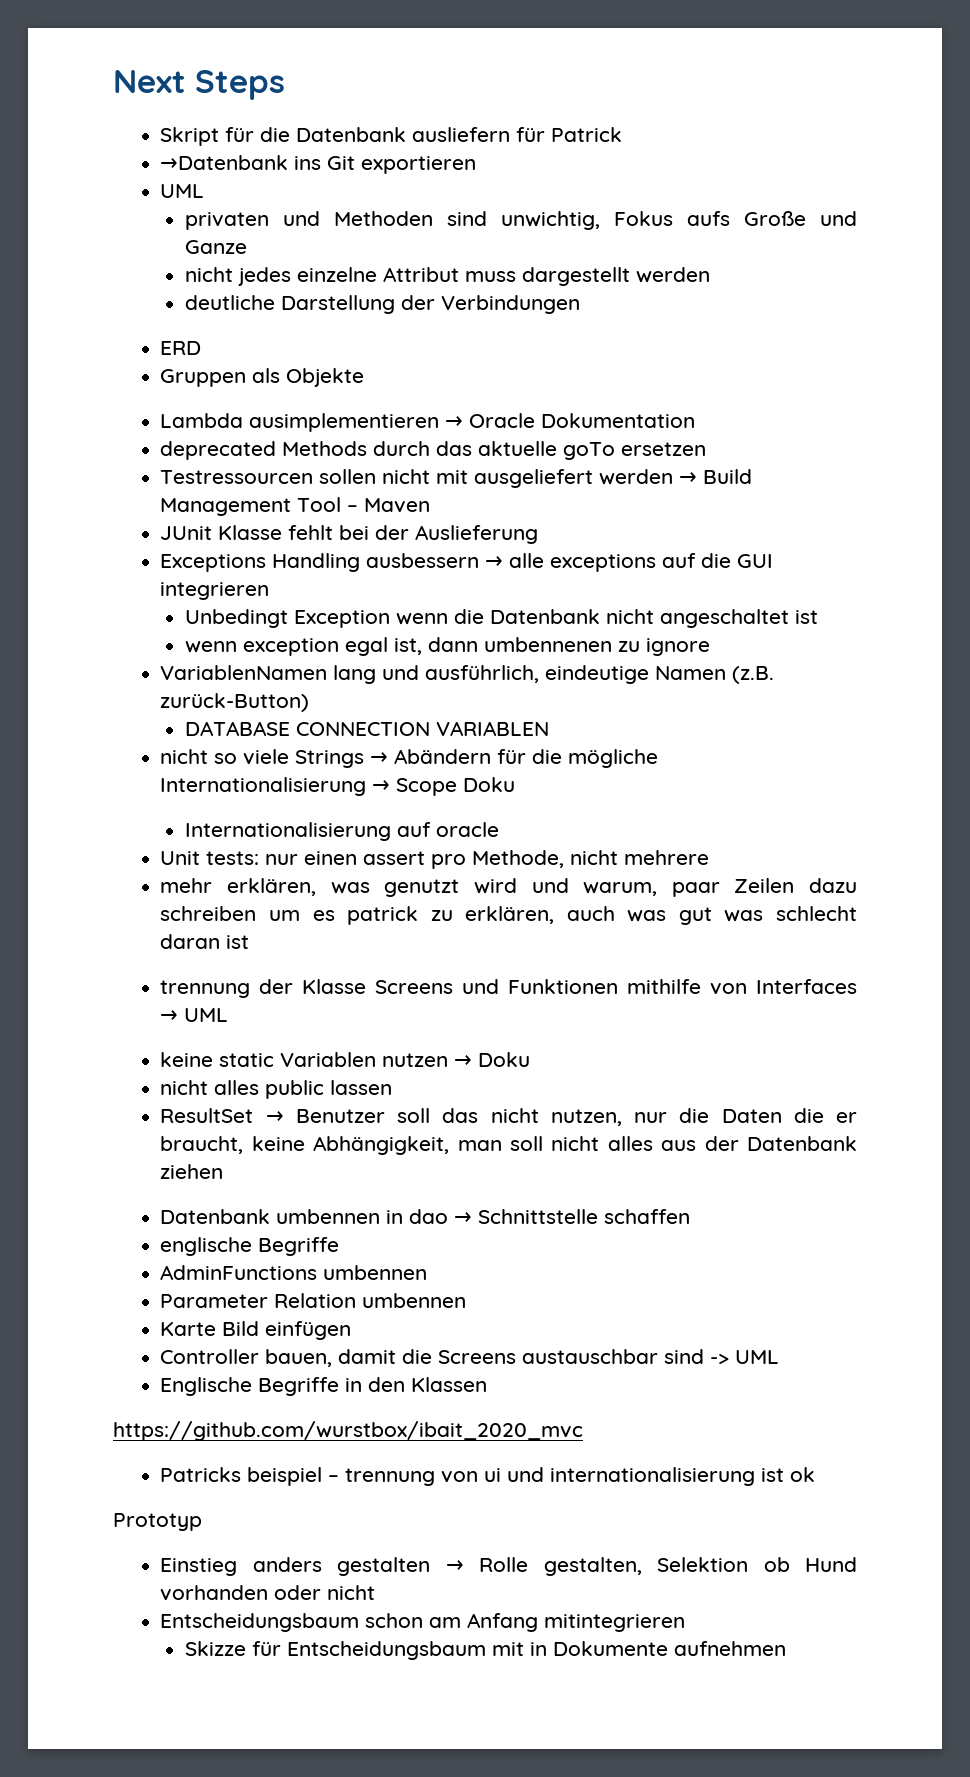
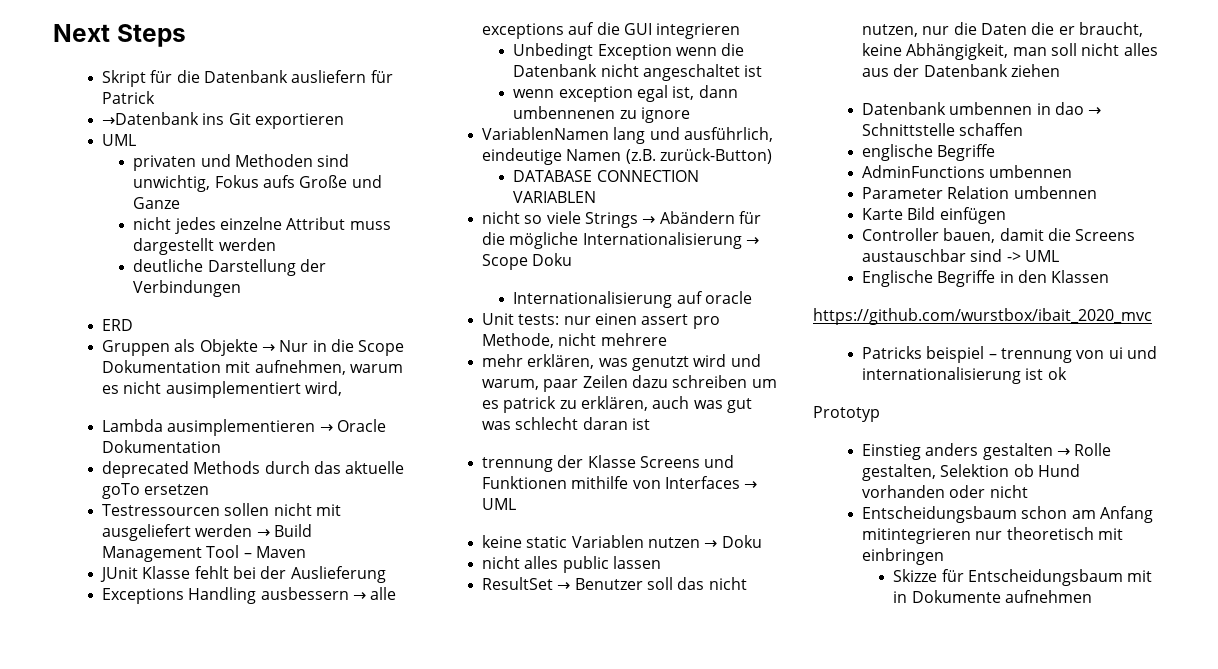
- Gruppen als Objekte
+ Gruppen als Objekte → Nur in die Scope Dokumentation mit aufnehmen, warum es nicht ausimplementiert wird,
- Entscheidungsbaum schon am Anfang mitintegrieren
+ Entscheidungsbaum schon am Anfang mitintegrieren nur theoretisch mit einbringen

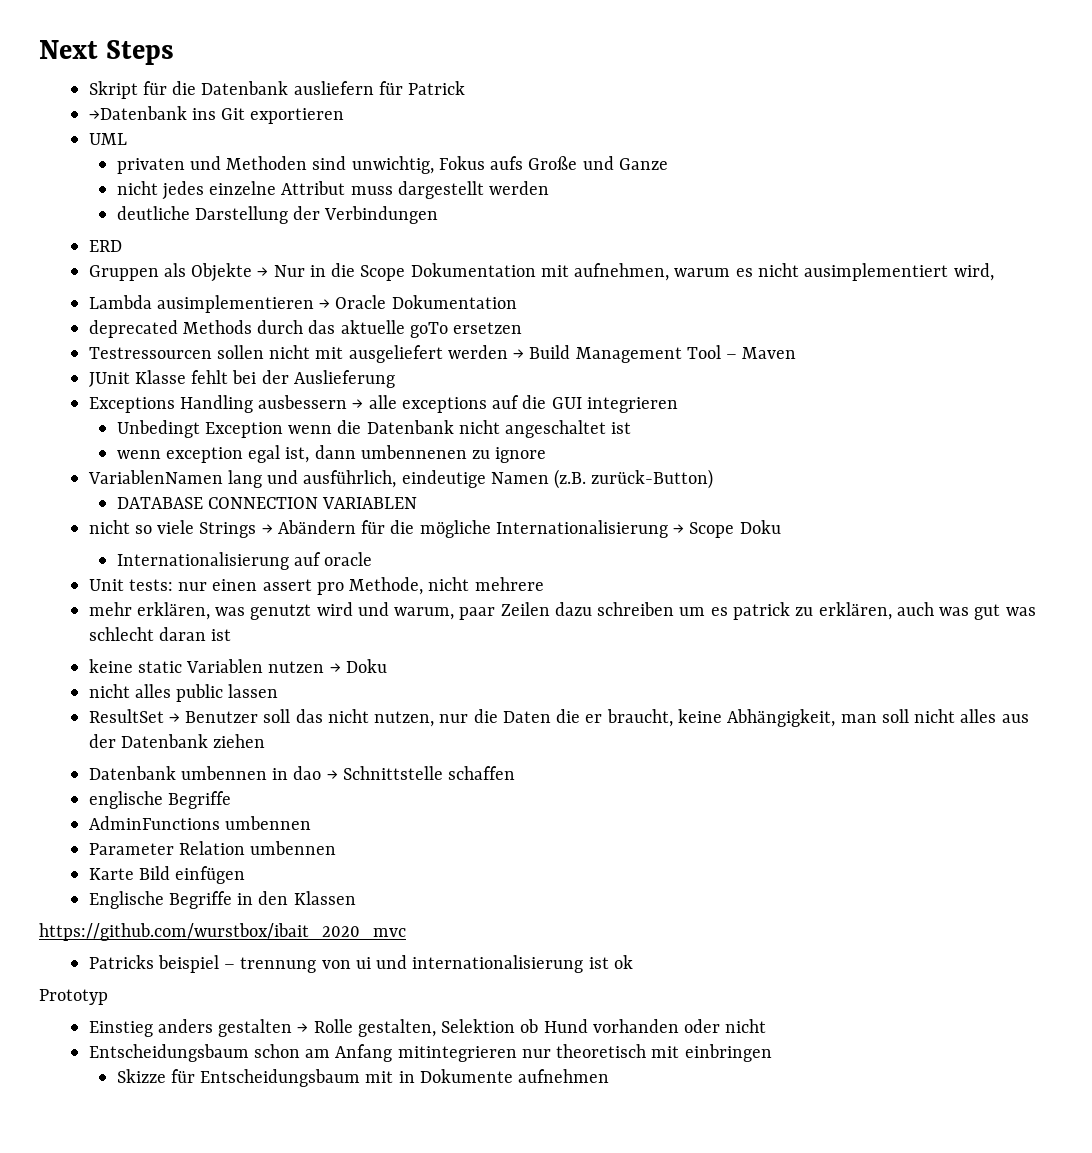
- trennung der Klasse Screens und Funktionen mithilfe von Interfaces → UML
- Controller bauen, damit die Screens austauschbar sind -> UML

